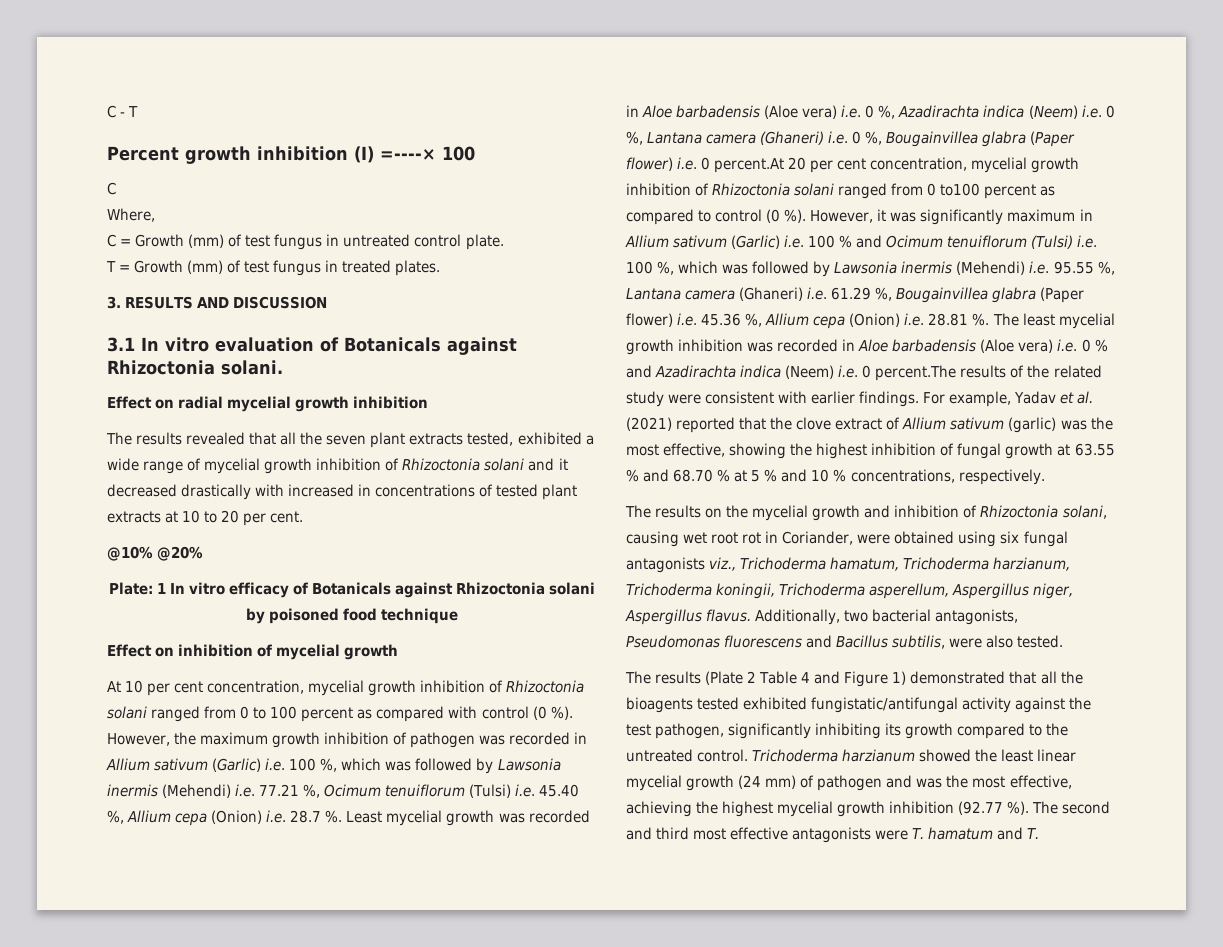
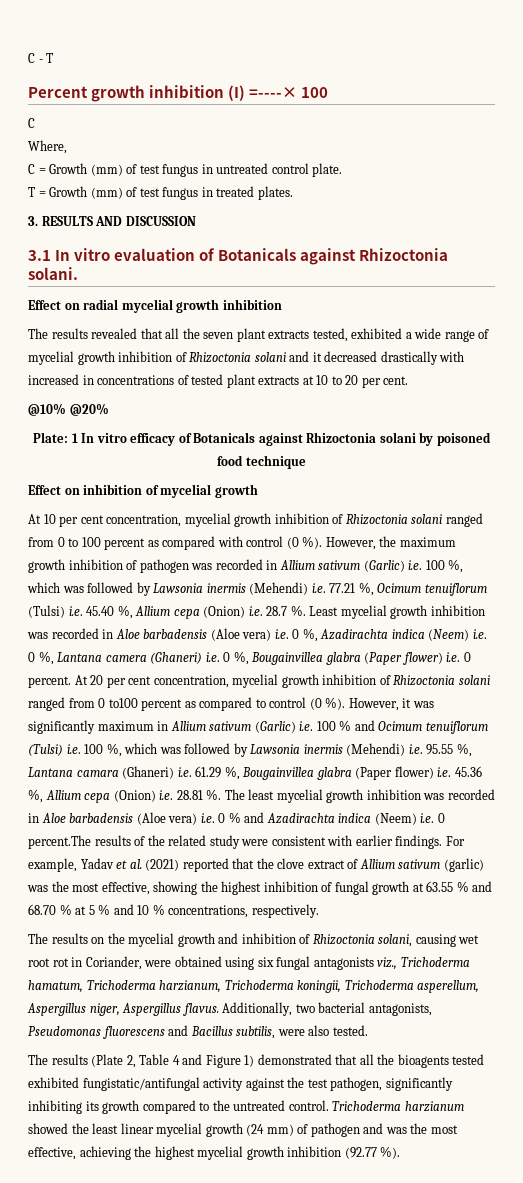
- Least mycelial growth was recorded in Aloe barbadensis (Aloe vera) i.e. 0 %, Azadirachta indica (Neem) i.e. 0 %, Lantana camera (Ghaneri) i.e. 0 %, Bougainvillea glabra (Paper flower) i.e. 0 percent.At 20 per cent concentration, mycelial growth inhibition of Rhizoctonia solani ranged from 0 to100 percent as compared to control (0 %).
+ Least mycelial growth inhibition was recorded in Aloe barbadensis (Aloe vera) i.e. 0 %, Azadirachta indica (Neem) i.e. 0 %, Lantana camera (Ghaneri) i.e. 0 %, Bougainvillea glabra (Paper flower) i.e. 0 percent. At 20 per cent concentration, mycelial growth inhibition of Rhizoctonia solani ranged from 0 to100 percent as compared to control (0 %).
- However, it was significantly maximum in Allium sativum (Garlic) i.e. 100 % and Ocimum tenuiflorum (Tulsi) i.e. 100 %, which was followed by Lawsonia inermis (Mehendi) i.e. 95.55 %, Lantana camera (Ghaneri) i.e. 61.29 %, Bougainvillea glabra (Paper flower) i.e. 45.36 %, Allium cepa (Onion) i.e. 28.81 %.
+ However, it was significantly maximum in Allium sativum (Garlic) i.e. 100 % and Ocimum tenuiflorum (Tulsi) i.e. 100 %, which was followed by Lawsonia inermis (Mehendi) i.e. 95.55 %, Lantana camara (Ghaneri) i.e. 61.29 %, Bougainvillea glabra (Paper flower) i.e. 45.36 %, Allium cepa (Onion) i.e. 28.81 %.
- The results (Plate 2 Table 4 and Figure 1) demonstrated that all the bioagents tested exhibited fungistatic/antifungal activity against the test pathogen, significantly inhibiting its growth compared to the untreated control.
+ The results (Plate 2, Table 4 and Figure 1) demonstrated that all the bioagents tested exhibited fungistatic/antifungal activity against the test pathogen, significantly inhibiting its growth compared to the untreated control.
- The second and third most effective antagonists were T. hamatum and T.

